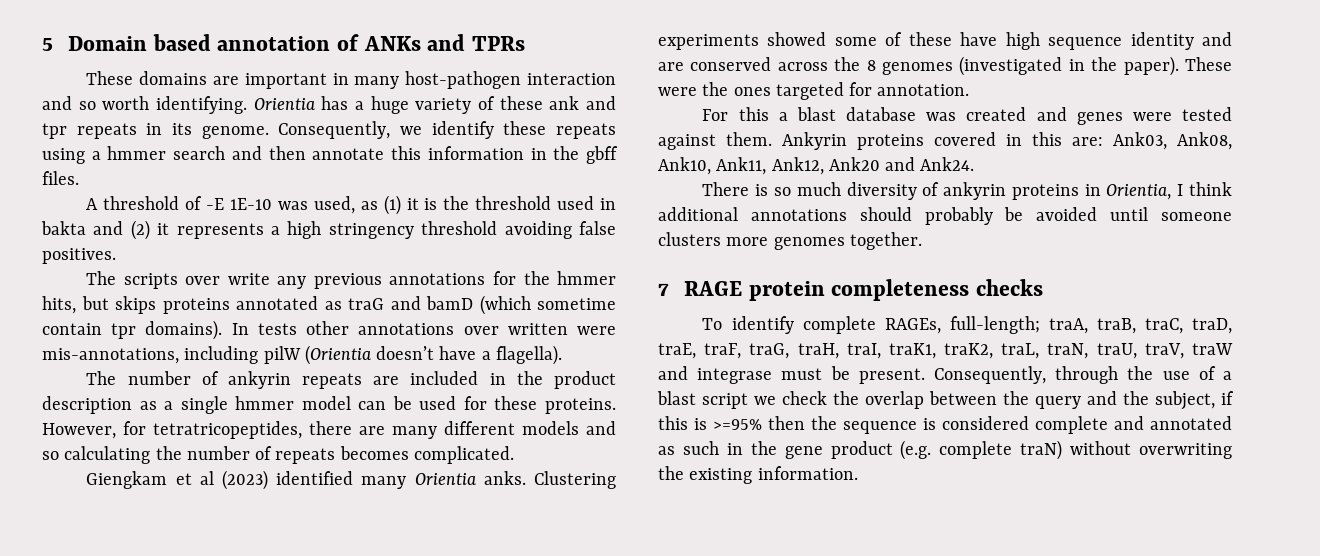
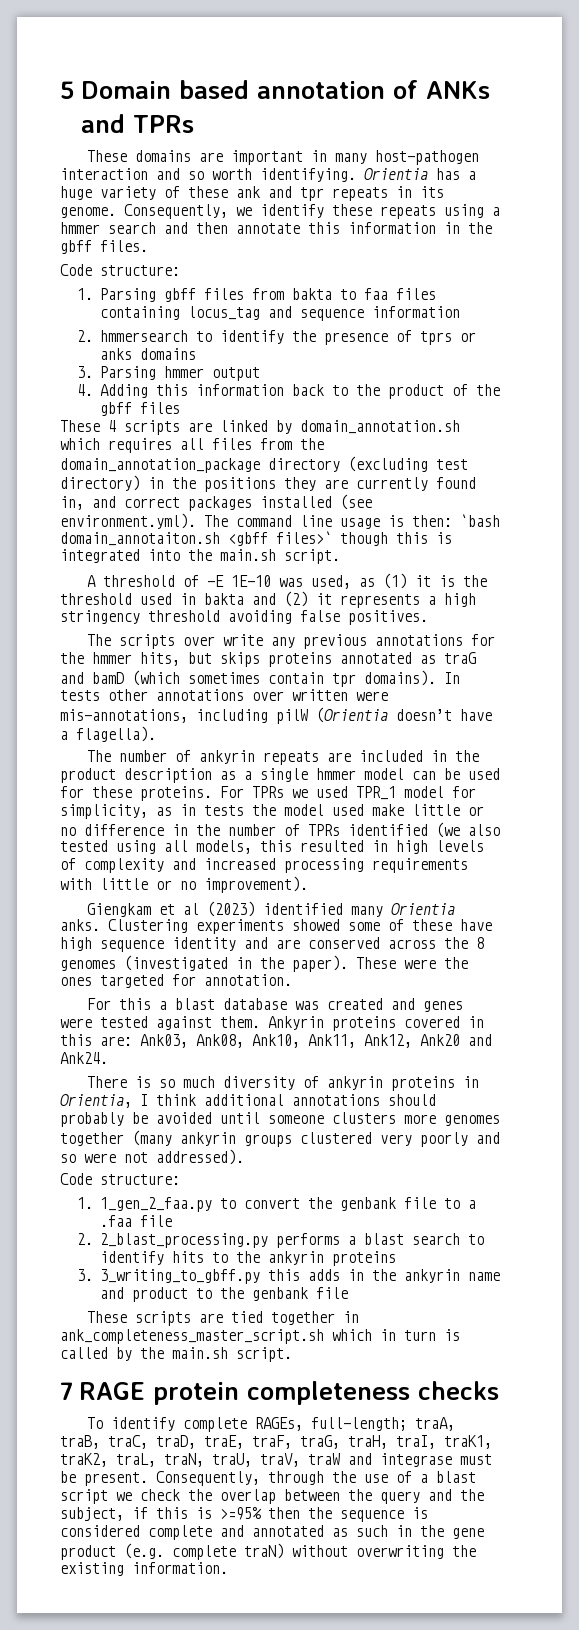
  Consequently, we identify these repeats using a hmmer search and then annotate this information in the gbff files.
+ Code structure:
+ 1. Parsing gbff files from bakta to faa files containing locus_tag and sequence information
+ 2. hmmersearch to identify the presence of tprs or anks domains
+ 3. Parsing hmmer output
+ 4. Adding this information back to the product of the gbff files
+ These 4 scripts are linked by domain_annotation.sh which requires all files from the domain_annotation_package directory (excluding test directory) in the positions they are currently found in, and correct packages installed (see environment.yml). The command line usage is then: `bash domain_annotaiton.sh <gbff files>` though this is integrated into the main.sh script.
- The scripts over write any previous annotations for the hmmer hits, but skips proteins annotated as traG and bamD (which sometime contain tpr domains).
+ The scripts over write any previous annotations for the hmmer hits, but skips proteins annotated as traG and bamD (which sometimes contain tpr domains).
- However, for tetratricopeptides, there are many different models and so calculating the number of repeats becomes complicated.
+ For TPRs we used TPR_1 model for simplicity, as in tests the model used make little or no difference in the number of TPRs identified (we also tested using all models, this resulted in high levels of complexity and increased processing requirements with little or no improvement).
- There is so much diversity of ankyrin proteins in Orientia, I think additional annotations should probably be avoided until someone clusters more genomes together.
+ There is so much diversity of ankyrin proteins in Orientia, I think additional annotations should probably be avoided until someone clusters more genomes together (many ankyrin groups clustered very poorly and so were not addressed).
+ Code structure:
+ 1. 1_gen_2_faa.py to convert the genbank file to a .faa file
+ 2. 2_blast_processing.py performs a blast search to identify hits to the ankyrin proteins
+ 3. 3_writing_to_gbff.py this adds in the ankyrin name and product to the genbank file
+ These scripts are tied together in ank_completeness_master_script.sh which in turn is called by the main.sh script.

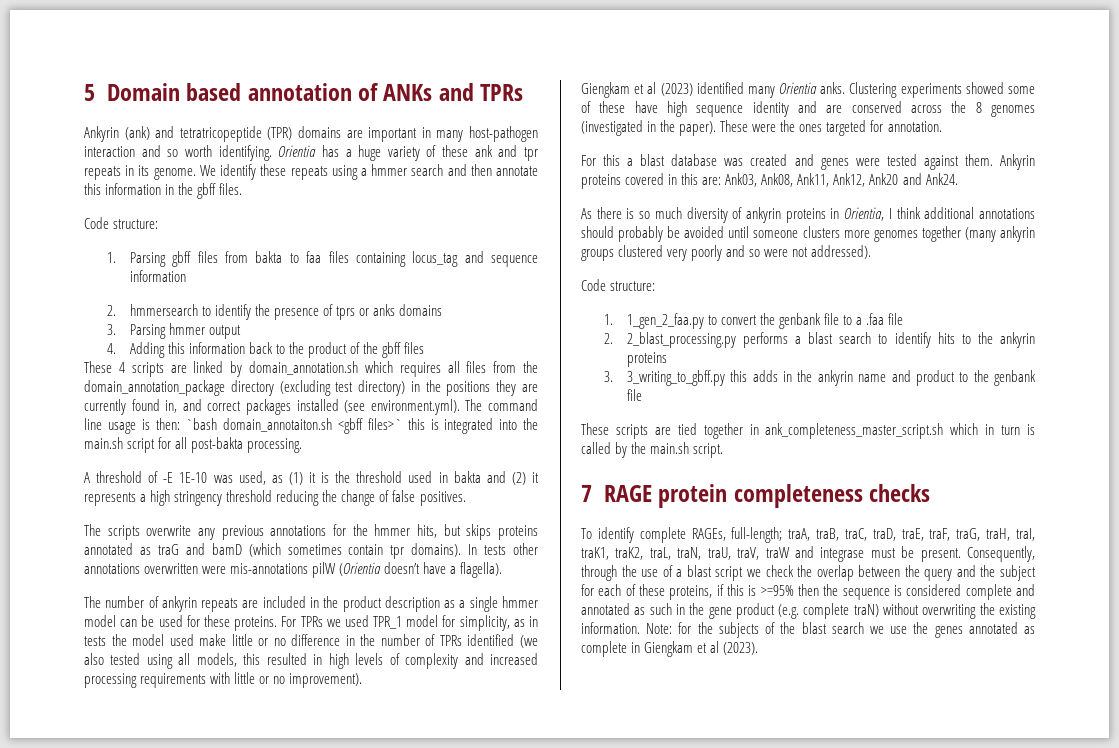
- These domains are important in many host-pathogen interaction and so worth identifying.
+ Ankyrin (ank) and tetratricopeptide (TPR) domains are important in many host-pathogen interaction and so worth identifying.
- Consequently, we identify these repeats using a hmmer search and then annotate this information in the gbff files.
+ We identify these repeats using a hmmer search and then annotate this information in the gbff files.
- These 4 scripts are linked by domain_annotation.sh which requires all files from the domain_annotation_package directory (excluding test directory) in the positions they are currently found in, and correct packages installed (see environment.yml). The command line usage is then: `bash domain_annotaiton.sh <gbff files>` though this is integrated into the main.sh script.
+ These 4 scripts are linked by domain_annotation.sh which requires all files from the domain_annotation_package directory (excluding test directory) in the positions they are currently found in, and correct packages installed (see environment.yml). The command line usage is then: `bash domain_annotaiton.sh <gbff files>` this is integrated into the main.sh script for all post-bakta processing.
- A threshold of -E 1E-10 was used, as (1) it is the threshold used in bakta and (2) it represents a high stringency threshold avoiding false positives.
+ A threshold of -E 1E-10 was used, as (1) it is the threshold used in bakta and (2) it represents a high stringency threshold reducing the change of false positives.
- The scripts over write any previous annotations for the hmmer hits, but skips proteins annotated as traG and bamD (which sometimes contain tpr domains).
+ The scripts overwrite any previous annotations for the hmmer hits, but skips proteins annotated as traG and bamD (which sometimes contain tpr domains).
- In tests other annotations over written were mis-annotations, including pilW (Orientia doesn’t have a flagella).
+ In tests other annotations overwritten were mis-annotations pilW (Orientia doesn’t have a flagella).
- Ankyrin proteins covered in this are: Ank03, Ank08, Ank10, Ank11, Ank12, Ank20 and Ank24.
+ Ankyrin proteins covered in this are: Ank03, Ank08, Ank11, Ank12, Ank20 and Ank24.
- There is so much diversity of ankyrin proteins in Orientia, I think additional annotations should probably be avoided until someone clusters more genomes together (many ankyrin groups clustered very poorly and so were not addressed).
+ As there is so much diversity of ankyrin proteins in Orientia, I think additional annotations should probably be avoided until someone clusters more genomes together (many ankyrin groups clustered very poorly and so were not addressed).
- Consequently, through the use of a blast script we check the overlap between the query and the subject, if this is >=95% then the sequence is considered complete and annotated as such in the gene product (e.g. complete traN) without overwriting the existing information.
+ Consequently, through the use of a blast script we check the overlap between the query and the subject for each of these proteins, if this is >=95% then the sequence is considered complete and annotated as such in the gene product (e.g. complete traN) without overwriting the existing information.
+ Note: for the subjects of the blast search we use the genes annotated as complete in Giengkam et al (2023).

